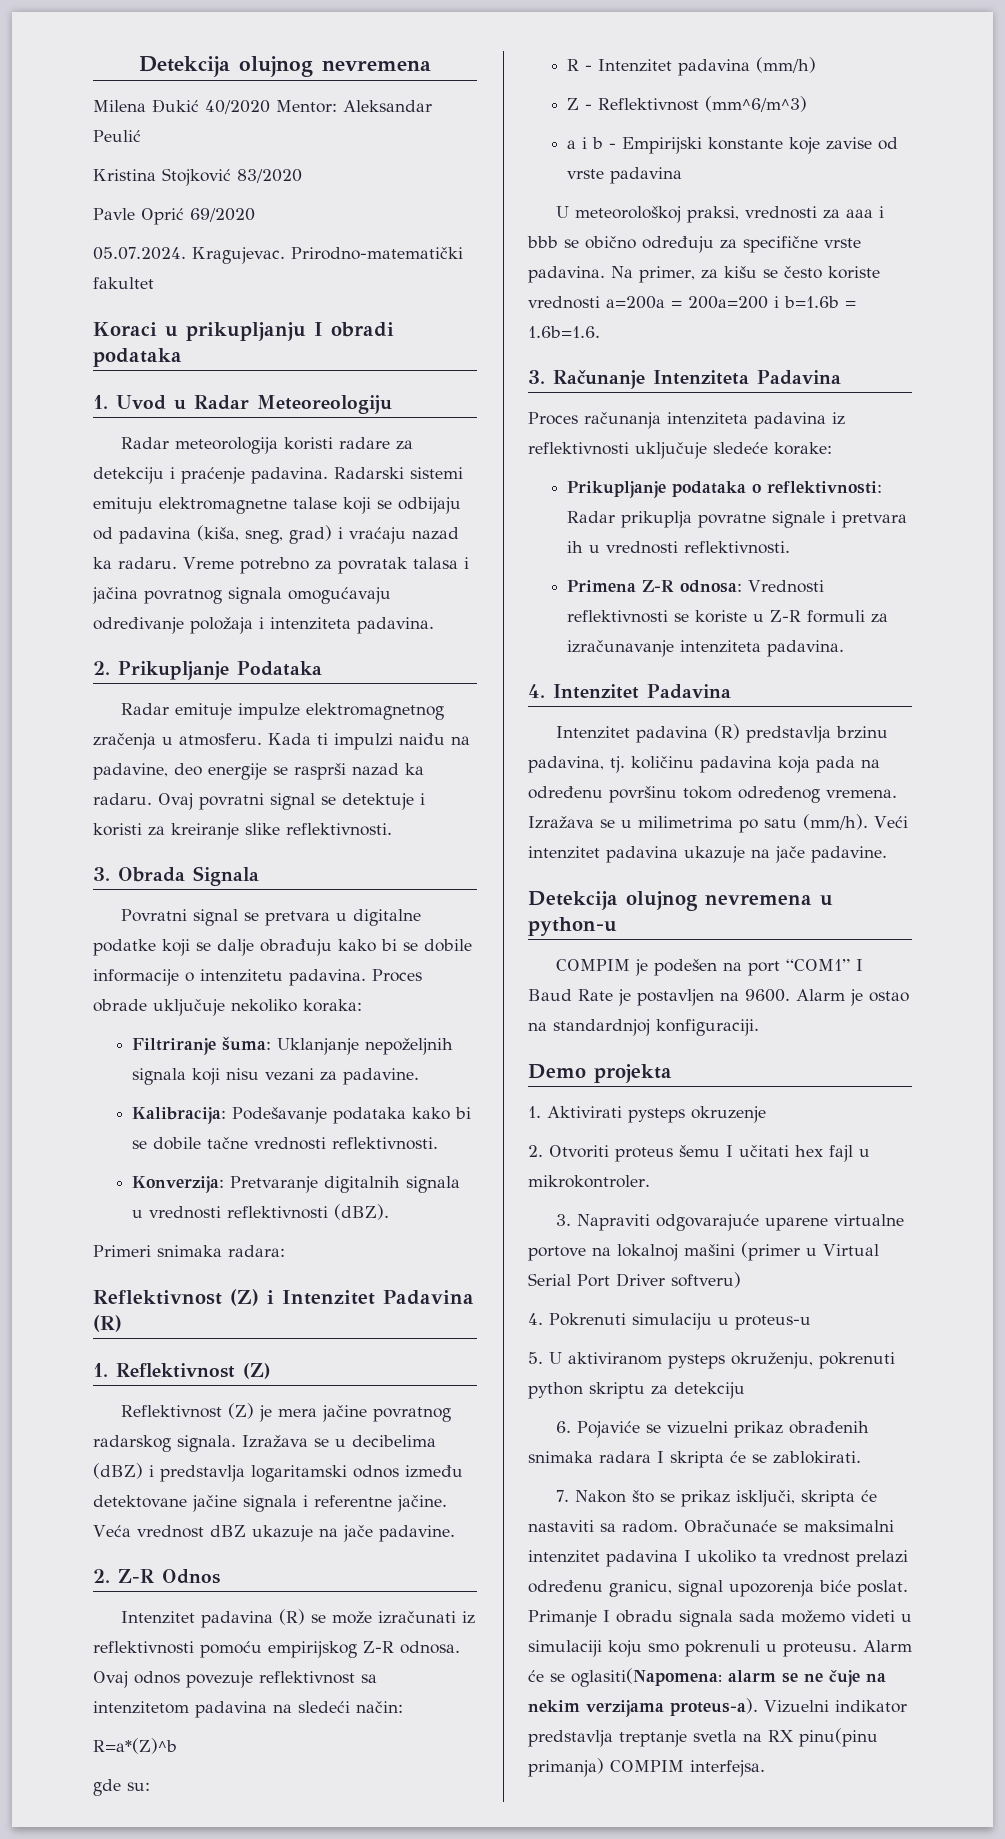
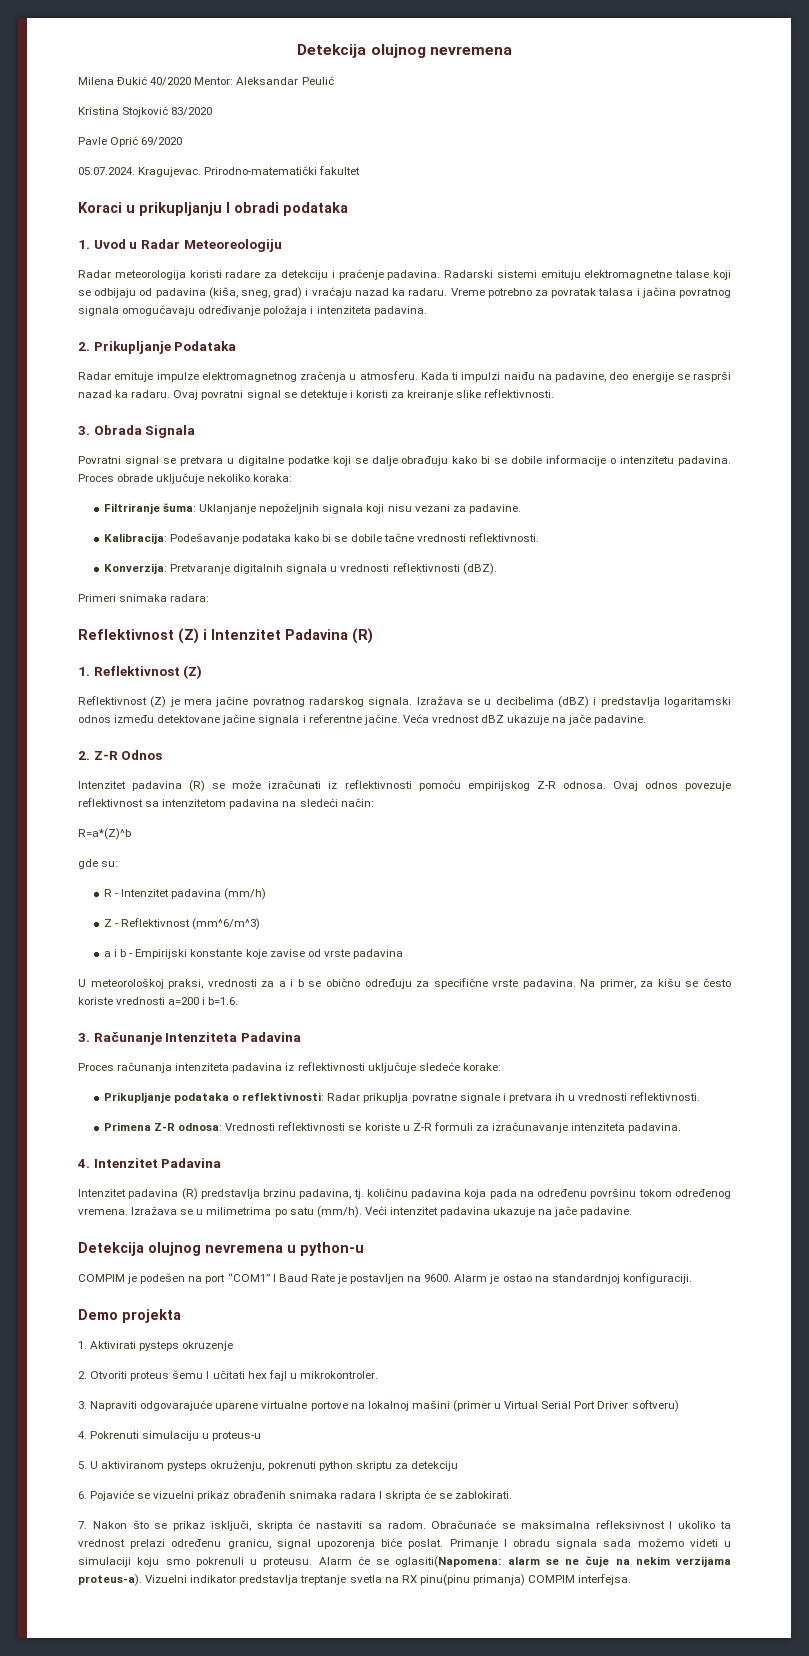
- U meteorološkoj praksi, vrednosti za aaa i bbb se obično određuju za specifične vrste padavina.
+ U meteorološkoj praksi, vrednosti za a i b se obično određuju za specifične vrste padavina.
- Na primer, za kišu se često koriste vrednosti a=200a = 200a=200 i b=1.6b = 1.6b=1.6.
+ Na primer, za kišu se često koriste vrednosti a=200 i b=1.6.
- Obračunaće se maksimalni intenzitet padavina I ukoliko ta vrednost prelazi određenu granicu, signal upozorenja biće poslat.
+ Obračunaće se maksimalna refleksivnost I ukoliko ta vrednost prelazi određenu granicu, signal upozorenja biće poslat.

